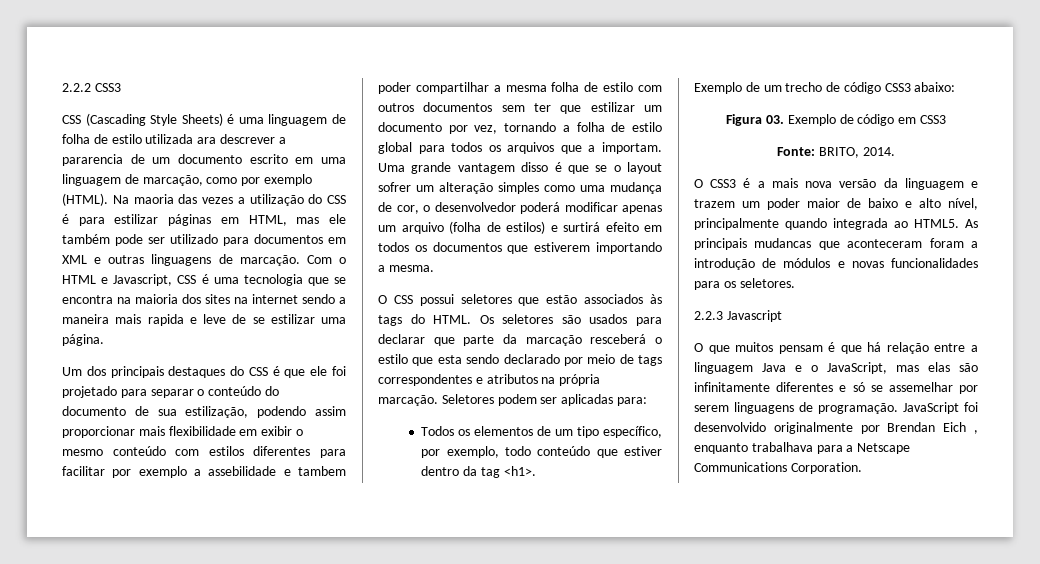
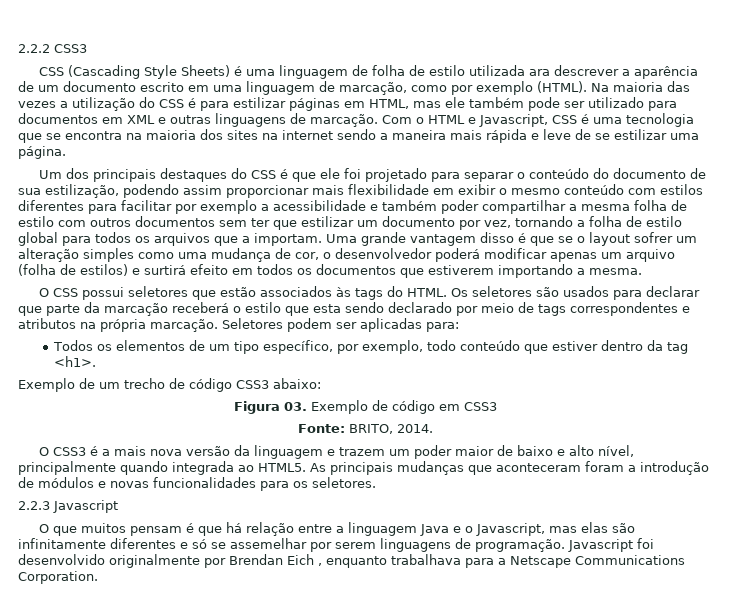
- CSS (Cascading Style Sheets) é uma linguagem de folha de estilo utilizada ara descrever a pararencia de um documento escrito em uma linguagem de marcação, como por exemplo (HTML).
+ CSS (Cascading Style Sheets) é uma linguagem de folha de estilo utilizada ara descrever a aparência de um documento escrito em uma linguagem de marcação, como por exemplo (HTML).
- Na maoria das vezes a utilização do CSS é para estilizar páginas em HTML, mas ele também pode ser utilizado para documentos em XML e outras linguagens de marcação.
+ Na maioria das vezes a utilização do CSS é para estilizar páginas em HTML, mas ele também pode ser utilizado para documentos em XML e outras linguagens de marcação.
- Com o HTML e Javascript, CSS é uma tecnologia que se encontra na maioria dos sites na internet sendo a maneira mais rapida e leve de se estilizar uma página.
+ Com o HTML e Javascript, CSS é uma tecnologia que se encontra na maioria dos sites na internet sendo a maneira mais rápida e leve de se estilizar uma página.
- Um dos principais destaques do CSS é que ele foi projetado para separar o conteúdo do documento de sua estilização, podendo assim proporcionar mais flexibilidade em exibir o mesmo conteúdo com estilos diferentes para facilitar por exemplo a assebilidade e tambem poder compartilhar a mesma folha de estilo com outros documentos sem ter que estilizar um documento por vez, tornando a folha de estilo global para todos os arquivos que a importam.
+ Um dos principais destaques do CSS é que ele foi projetado para separar o conteúdo do documento de sua estilização, podendo assim proporcionar mais flexibilidade em exibir o mesmo conteúdo com estilos diferentes para facilitar por exemplo a acessibilidade e também poder compartilhar a mesma folha de estilo com outros documentos sem ter que estilizar um documento por vez, tornando a folha de estilo global para todos os arquivos que a importam.
- Os seletores são usados para declarar que parte da marcação resceberá o estilo que esta sendo declarado por meio de tags correspondentes e atributos na própria marcação.
+ Os seletores são usados para declarar que parte da marcação receberá o estilo que esta sendo declarado por meio de tags correspondentes e atributos na própria marcação.
- As principais mudancas que aconteceram foram a introdução de módulos e novas funcionalidades para os seletores.
+ As principais mudanças que aconteceram foram a introdução de módulos e novas funcionalidades para os seletores.
- O que muitos pensam é que há relação entre a linguagem Java e o JavaScript, mas elas são infinitamente diferentes e só se assemelhar por serem linguagens de programação.
+ O que muitos pensam é que há relação entre a linguagem Java e o Javascript, mas elas são infinitamente diferentes e só se assemelhar por serem linguagens de programação.
- JavaScript foi desenvolvido originalmente por Brendan Eich , enquanto trabalhava para a Netscape Communications Corporation.
+ Javascript foi desenvolvido originalmente por Brendan Eich , enquanto trabalhava para a Netscape Communications Corporation.

